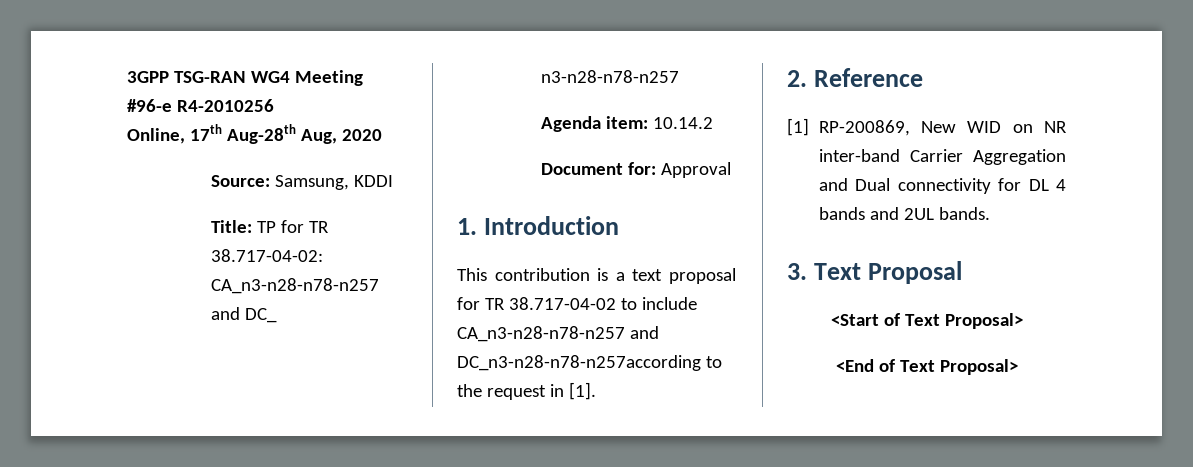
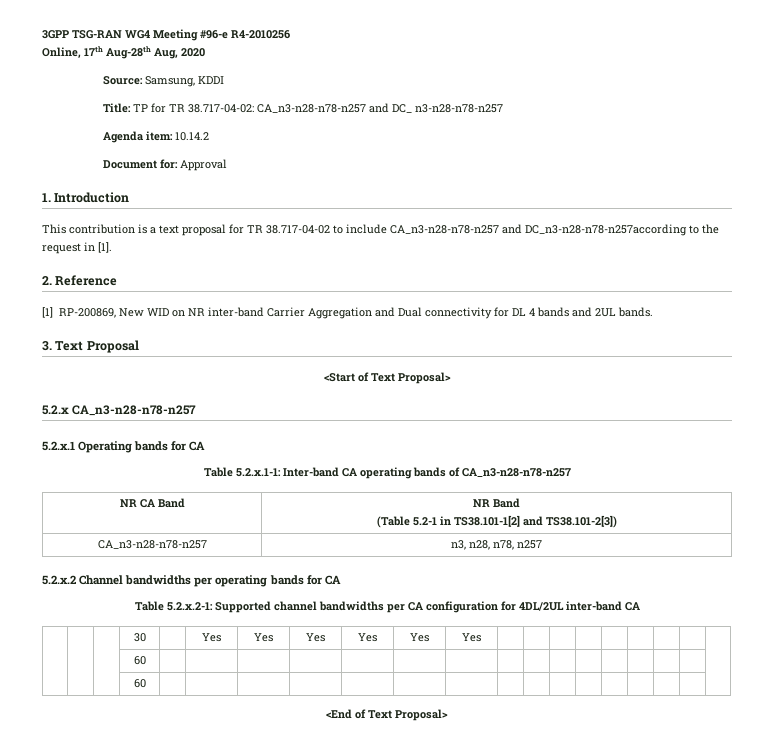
+ 5.2.x CA_n3-n28-n78-n257
+ 5.2.x.1 Operating bands for CA
+ Table 5.2.x.1-1: Inter-band CA operating bands of CA_n3-n28-n78-n257
+ NR CA Band | NR Band
+ (Table 5.2-1 in TS38.101-1[2] and TS38.101-2[3])
+ CA_n3-n28-n78-n257 | n3, n28, n78, n257
+ 5.2.x.2 Channel bandwidths per operating bands for CA
+ Table 5.2.x.2-1: Supported channel bandwidths per CA configuration for 4DL/2UL inter-band CA
+ | | | 30 | | Yes | Yes | Yes | Yes | Yes | Yes | | | | | | | | |
+ | | | 60 | | | | | | | | | | | | | | | |
+ | | | 60 | | | | | | | | | | | | | | | |

